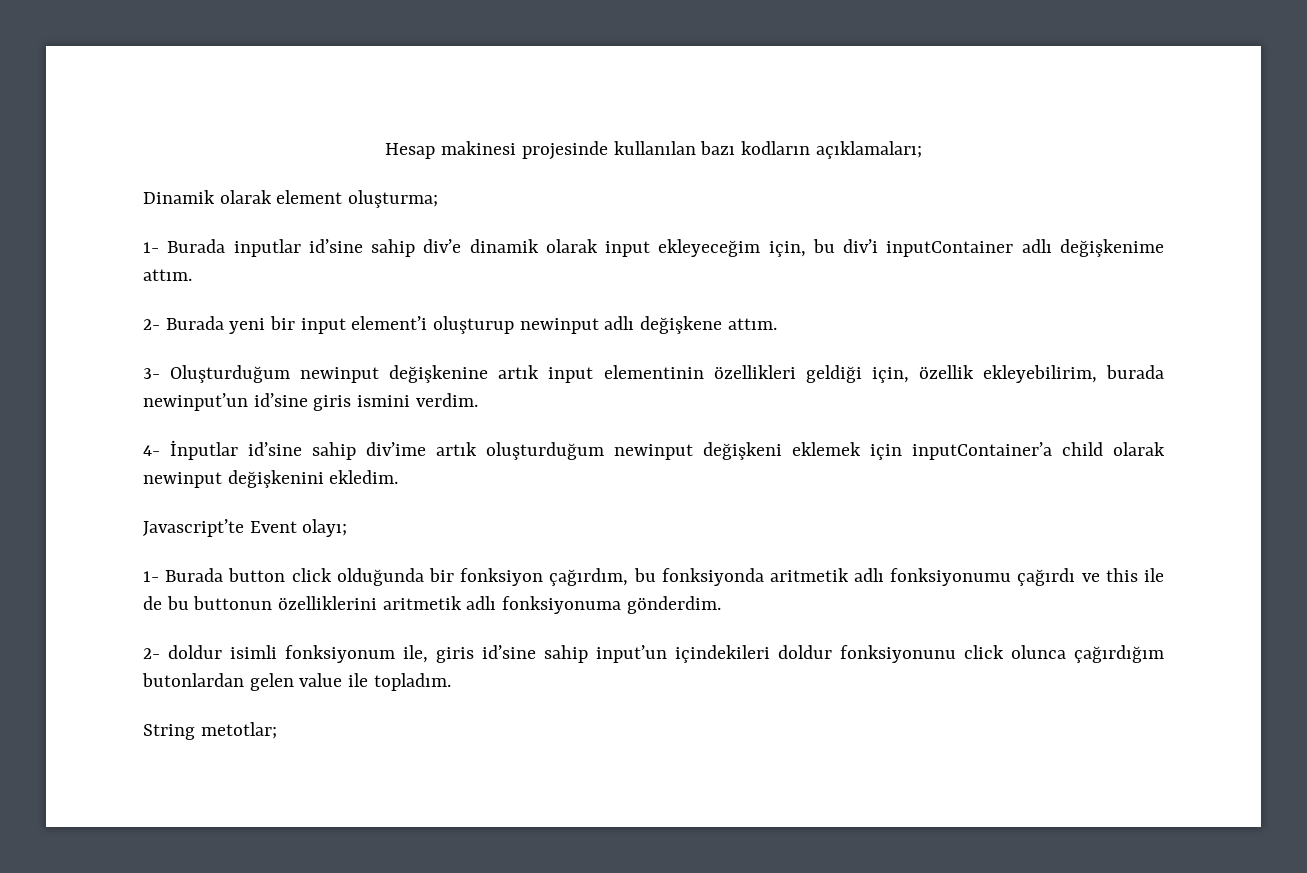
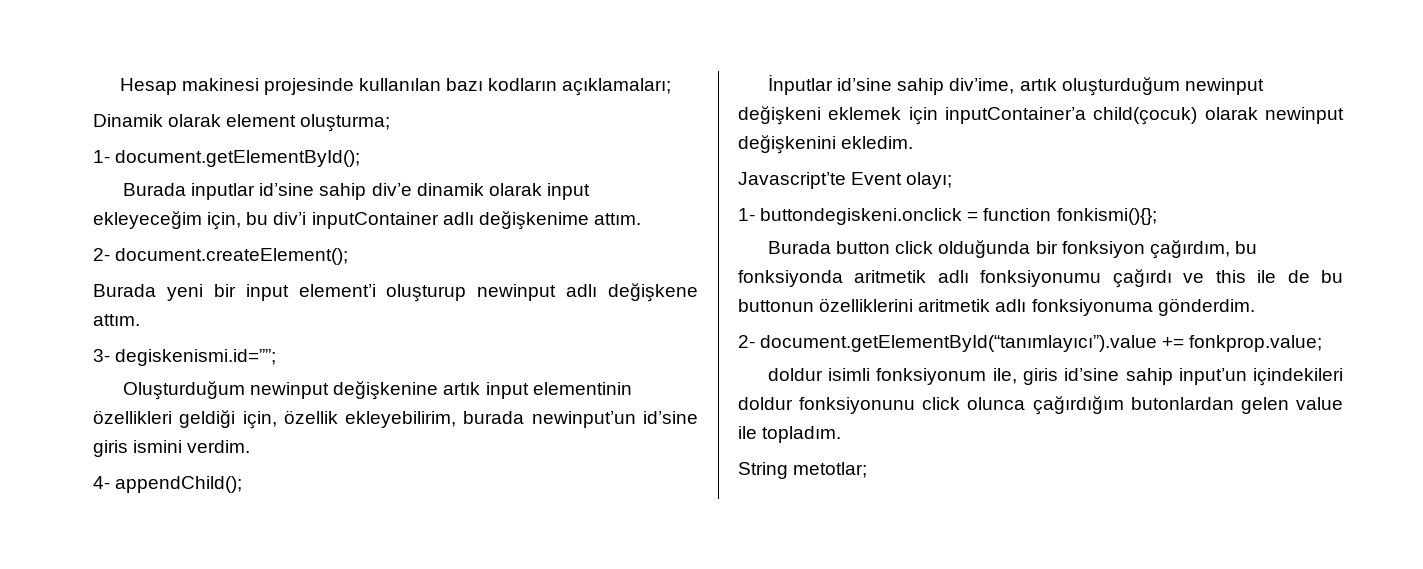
- 1- Burada inputlar id’sine sahip div’e dinamik olarak input ekleyeceğim için, bu div’i inputContainer adlı değişkenime attım.
+ 1- document.getElementById();
+ Burada inputlar id’sine sahip div’e dinamik olarak input ekleyeceğim için, bu div’i inputContainer adlı değişkenime attım.
- 2- Burada yeni bir input element’i oluşturup newinput adlı değişkene attım.
+ 2- document.createElement();
+ Burada yeni bir input element’i oluşturup newinput adlı değişkene attım.
- 3- Oluşturduğum newinput değişkenine artık input elementinin özellikleri geldiği için, özellik ekleyebilirim, burada newinput’un id’sine giris ismini verdim.
+ 3- degiskenismi.id=””;
+ Oluşturduğum newinput değişkenine artık input elementinin özellikleri geldiği için, özellik ekleyebilirim, burada newinput’un id’sine giris ismini verdim.
- 4- İnputlar id’sine sahip div’ime artık oluşturduğum newinput değişkeni eklemek için inputContainer’a child olarak newinput değişkenini ekledim.
+ 4- appendChild();
+ İnputlar id’sine sahip div’ime, artık oluşturduğum newinput değişkeni eklemek için inputContainer’a child(çocuk) olarak newinput değişkenini ekledim.
- 1- Burada button click olduğunda bir fonksiyon çağırdım, bu fonksiyonda aritmetik adlı fonksiyonumu çağırdı ve this ile de bu buttonun özelliklerini aritmetik adlı fonksiyonuma gönderdim.
+ 1- buttondegiskeni.onclick = function fonkismi(){};
+ Burada button click olduğunda bir fonksiyon çağırdım, bu fonksiyonda aritmetik adlı fonksiyonumu çağırdı ve this ile de bu buttonun özelliklerini aritmetik adlı fonksiyonuma gönderdim.
- 2- doldur isimli fonksiyonum ile, giris id’sine sahip input’un içindekileri doldur fonksiyonunu click olunca çağırdığım butonlardan gelen value ile topladım.
+ 2- document.getElementById(“tanımlayıcı”).value += fonkprop.value;
+ doldur isimli fonksiyonum ile, giris id’sine sahip input’un içindekileri doldur fonksiyonunu click olunca çağırdığım butonlardan gelen value ile topladım.

